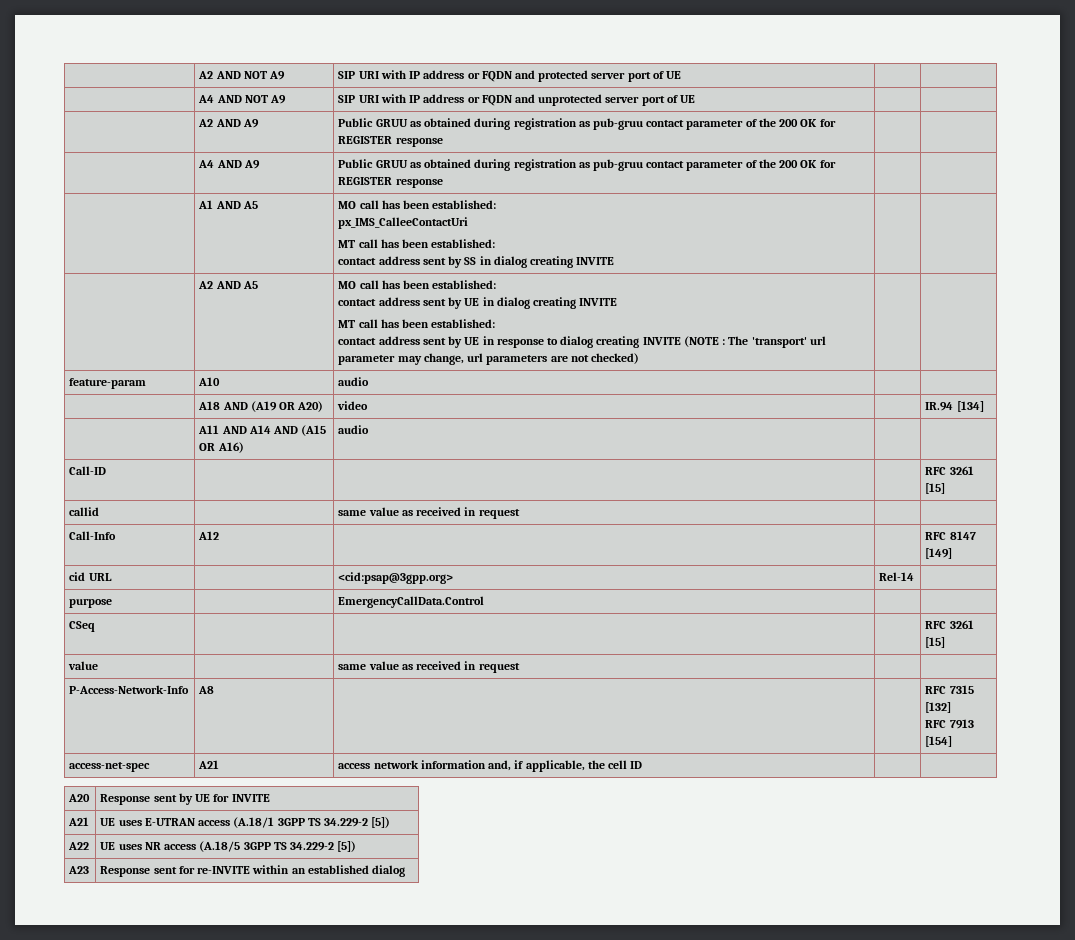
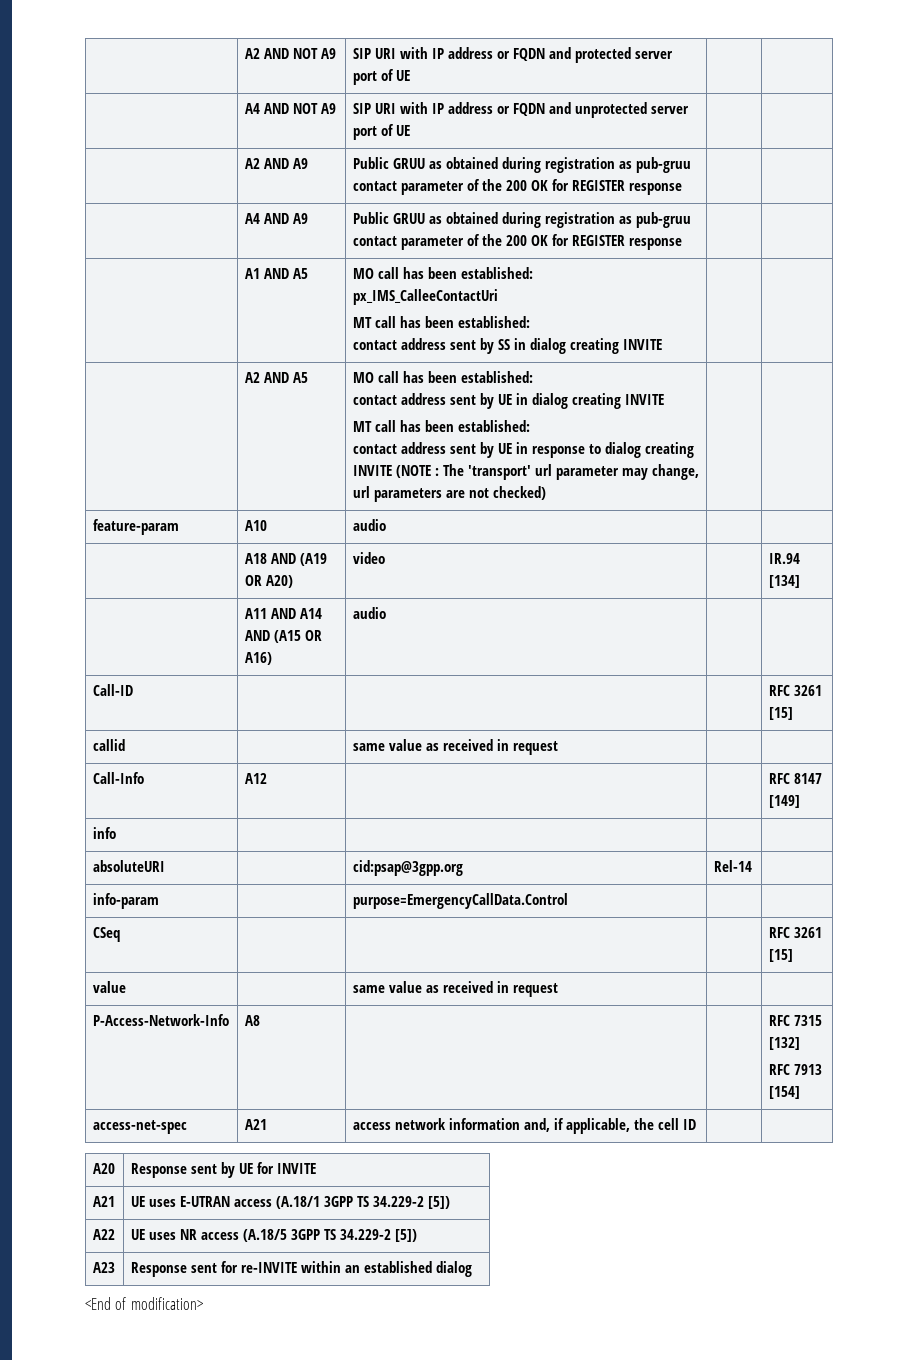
- cid URL | | <cid:psap@3gpp.org> | Rel-14 |
+ info | | | |
+ absoluteURI | | cid:psap@3gpp.org | Rel-14 |
- purpose | | EmergencyCallData.Control | |
+ info-param | | purpose=EmergencyCallData.Control | |
+ <End of modification>

